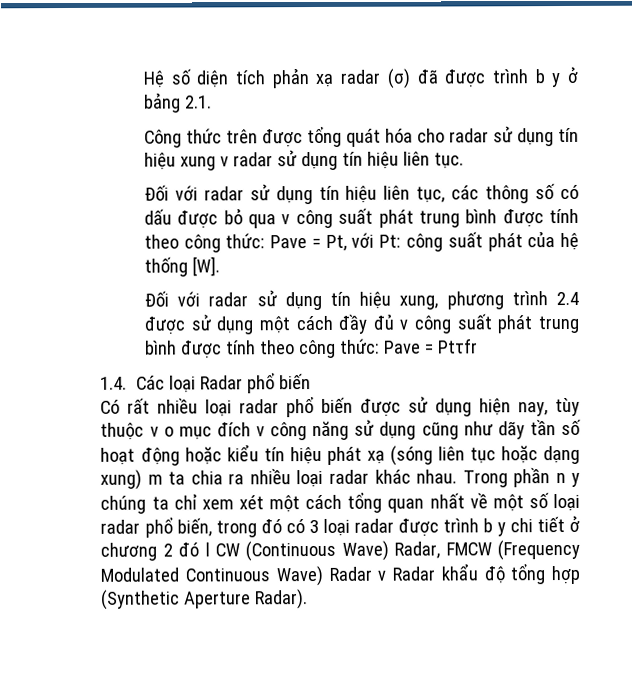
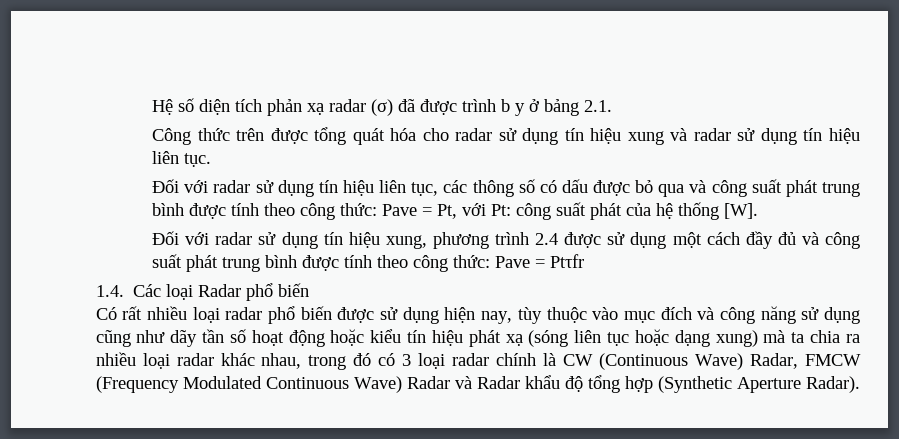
- Công thức trên được tổng quát hóa cho radar sử dụng tín hiệu xung v radar sử dụng tín hiệu liên tục.
+ Công thức trên được tổng quát hóa cho radar sử dụng tín hiệu xung và radar sử dụng tín hiệu liên tục.
- Đối với radar sử dụng tín hiệu liên tục, các thông số có dấu được bỏ qua v công suất phát trung bình được tính theo công thức: Pave = Pt, với Pt: công suất phát của hệ thống [W].
+ Đối với radar sử dụng tín hiệu liên tục, các thông số có dấu được bỏ qua và công suất phát trung bình được tính theo công thức: Pave = Pt, với Pt: công suất phát của hệ thống [W].
- Đối với radar sử dụng tín hiệu xung, phương trình 2.4 được sử dụng một cách đầy đủ v công suất phát trung bình được tính theo công thức: Pave = Ptτfr
+ Đối với radar sử dụng tín hiệu xung, phương trình 2.4 được sử dụng một cách đầy đủ và công suất phát trung bình được tính theo công thức: Pave = Ptτfr
- Có rất nhiều loại radar phổ biến được sử dụng hiện nay, tùy thuộc v o mục đích v công năng sử dụng cũng như dãy tần số hoạt động hoặc kiểu tín hiệu phát xạ (sóng liên tục hoặc dạng xung) m ta chia ra nhiều loại radar khác nhau. Trong phần n y chúng ta chỉ xem xét một cách tổng quan nhất về một số loại radar phổ biến, trong đó có 3 loại radar được trình b y chi tiết ở chương 2 đó l CW (Continuous Wave) Radar, FMCW (Frequency Modulated Continuous Wave) Radar v Radar khẩu độ tổng hợp (Synthetic Aperture Radar).
+ Có rất nhiều loại radar phổ biến được sử dụng hiện nay, tùy thuộc vào mục đích và công năng sử dụng cũng như dãy tần số hoạt động hoặc kiểu tín hiệu phát xạ (sóng liên tục hoặc dạng xung) mà ta chia ra nhiều loại radar khác nhau, trong đó có 3 loại radar chính là CW (Continuous Wave) Radar, FMCW (Frequency Modulated Continuous Wave) Radar và Radar khẩu độ tổng hợp (Synthetic Aperture Radar).

